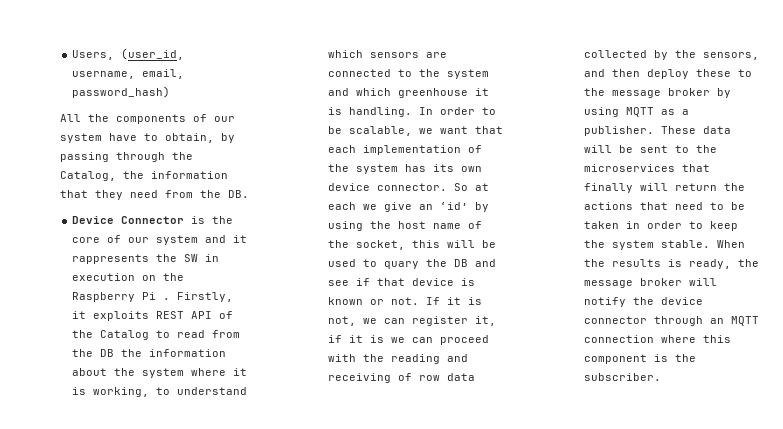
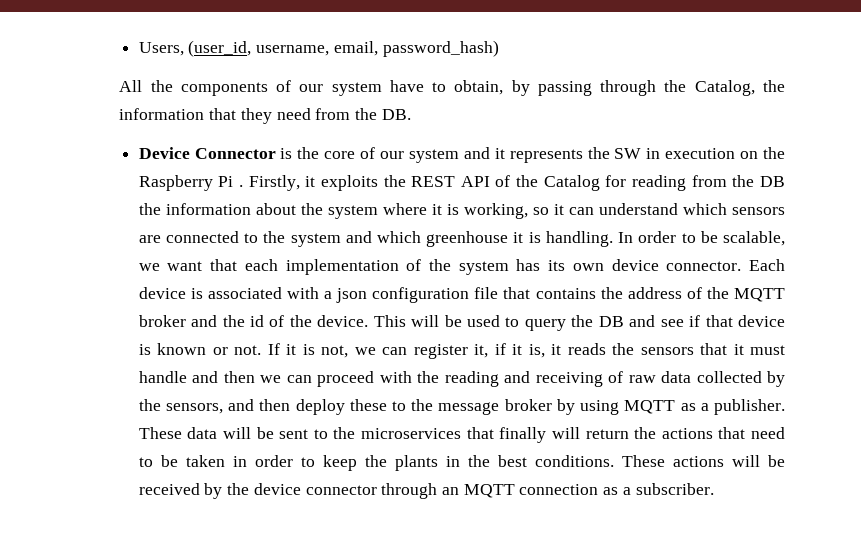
- Device Connector is the core of our system and it rappresents the SW in execution on the Raspberry Pi .
+ Device Connector is the core of our system and it represents the SW in execution on the Raspberry Pi .
- Firstly, it exploits REST API of the Catalog to read from the DB the information about the system where it is working, to understand which sensors are connected to the system and which greenhouse it is handling.
+ Firstly, it exploits the REST API of the Catalog for reading from the DB the information about the system where it is working, so it can understand which sensors are connected to the system and which greenhouse it is handling.
- So at each we give an ‘id’ by using the host name of the socket, this will be used to quary the DB and see if that device is known or not.
+ Each device is associated with a json configuration file that contains the address of the MQTT broker and the id of the device. This will be used to query the DB and see if that device is known or not.
- If it is not, we can register it, if it is we can proceed with the reading and receiving of row data collected by the sensors, and then deploy these to the message broker by using MQTT as a publisher.
+ If it is not, we can register it, if it is, it reads the sensors that it must handle and then we can proceed with the reading and receiving of raw data collected by the sensors, and then deploy these to the message broker by using MQTT as a publisher.
- These data will be sent to the microservices that finally will return the actions that need to be taken in order to keep the system stable. When the results is ready, the message broker will notify the device connector through an MQTT connection where this component is the subscriber.
+ These data will be sent to the microservices that finally will return the actions that need to be taken in order to keep the plants in the best conditions. These actions will be received by the device connector through an MQTT connection as a subscriber.

